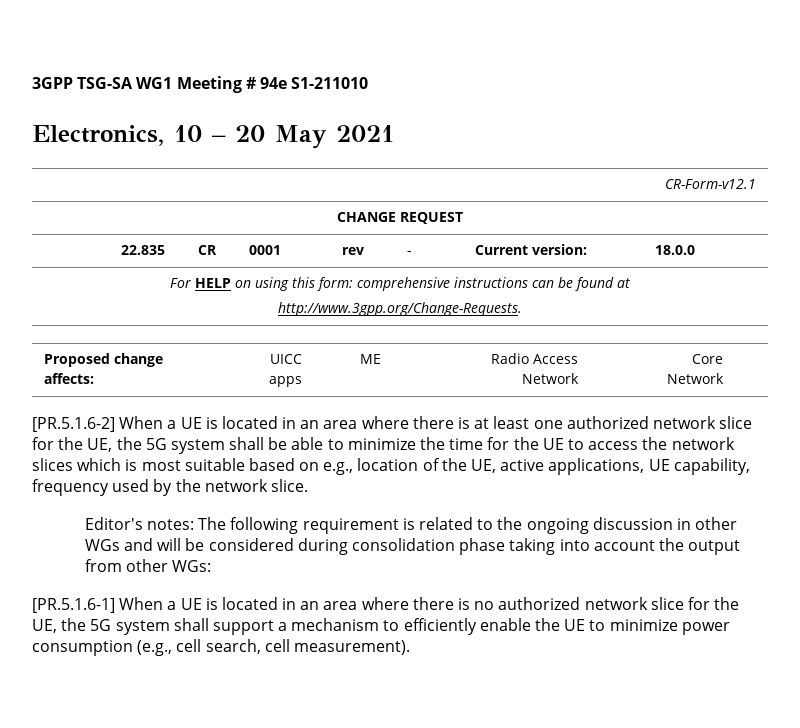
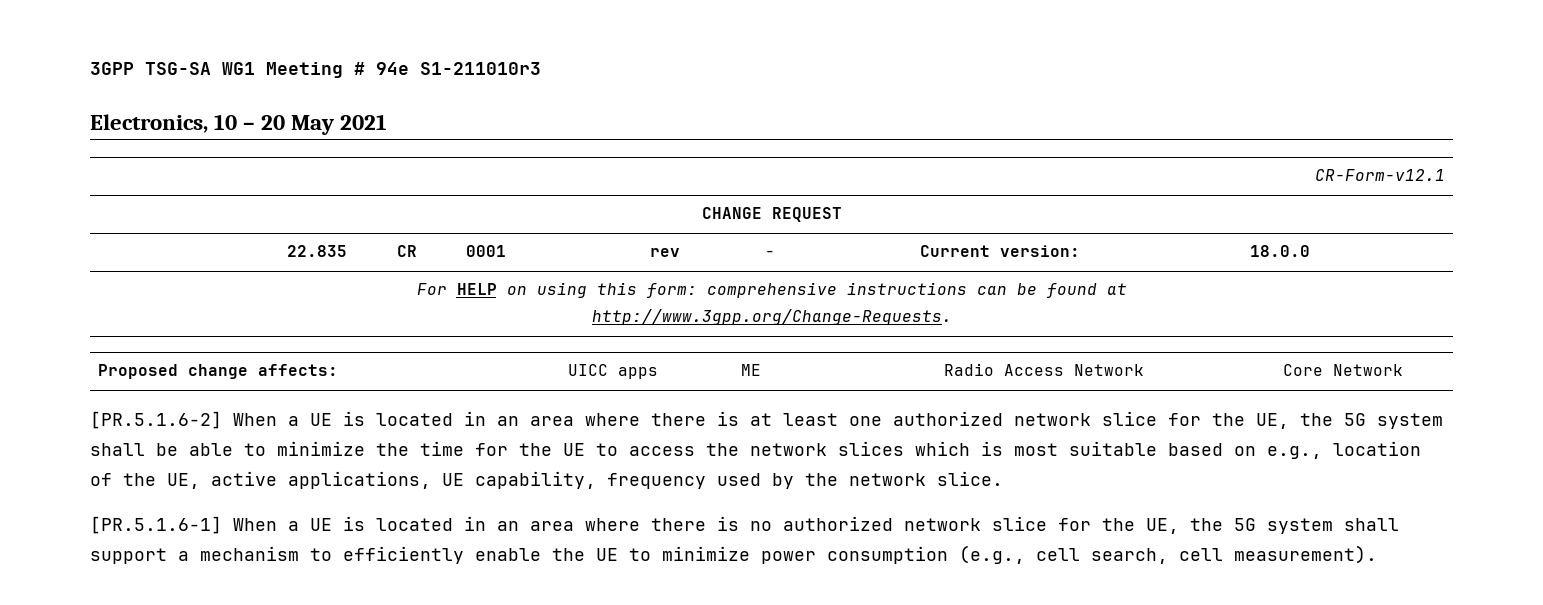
- 3GPP TSG-SA WG1 Meeting # 94e S1-211010
+ 3GPP TSG-SA WG1 Meeting # 94e S1-211010r3
- Editor's notes: The following requirement is related to the ongoing discussion in other WGs and will be considered during consolidation phase taking into account the output from other WGs:

